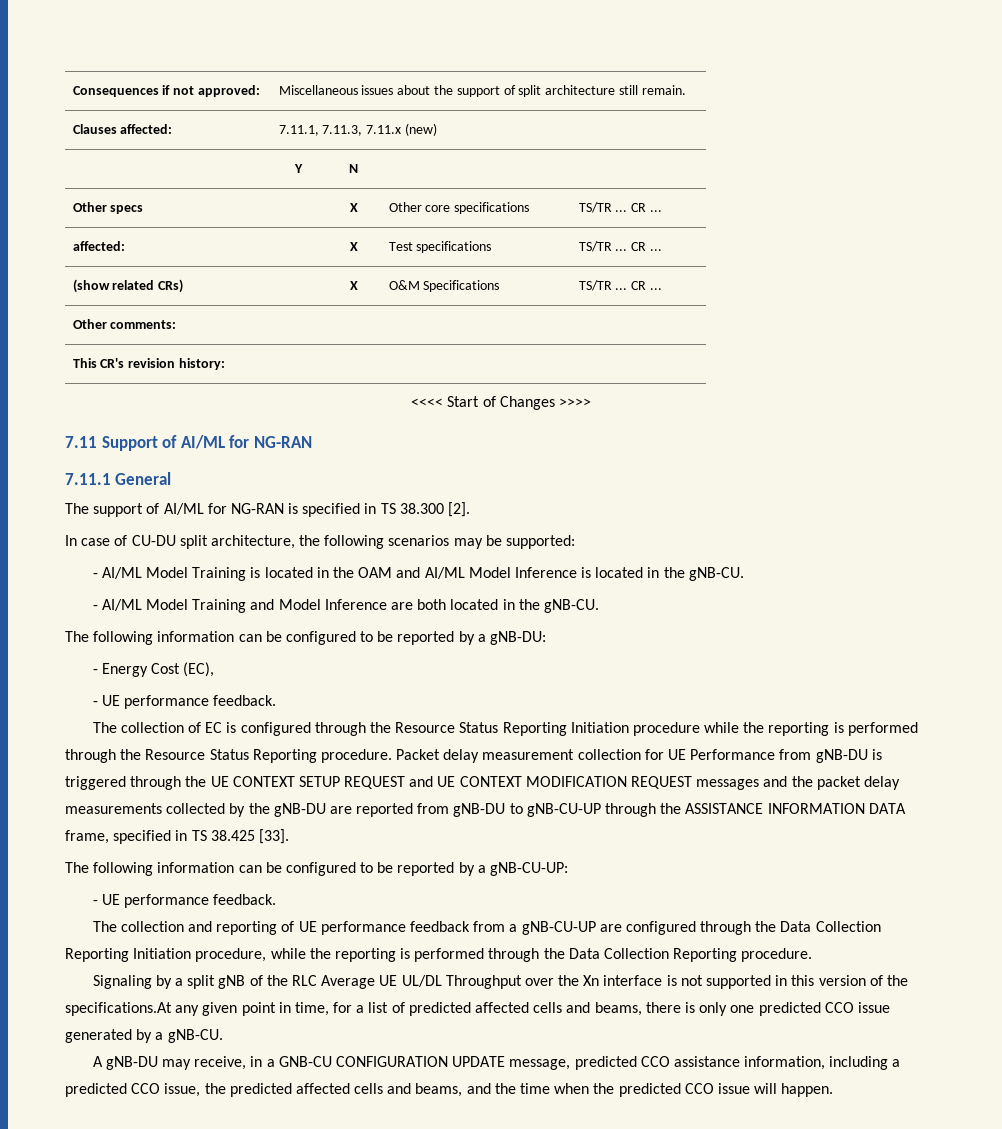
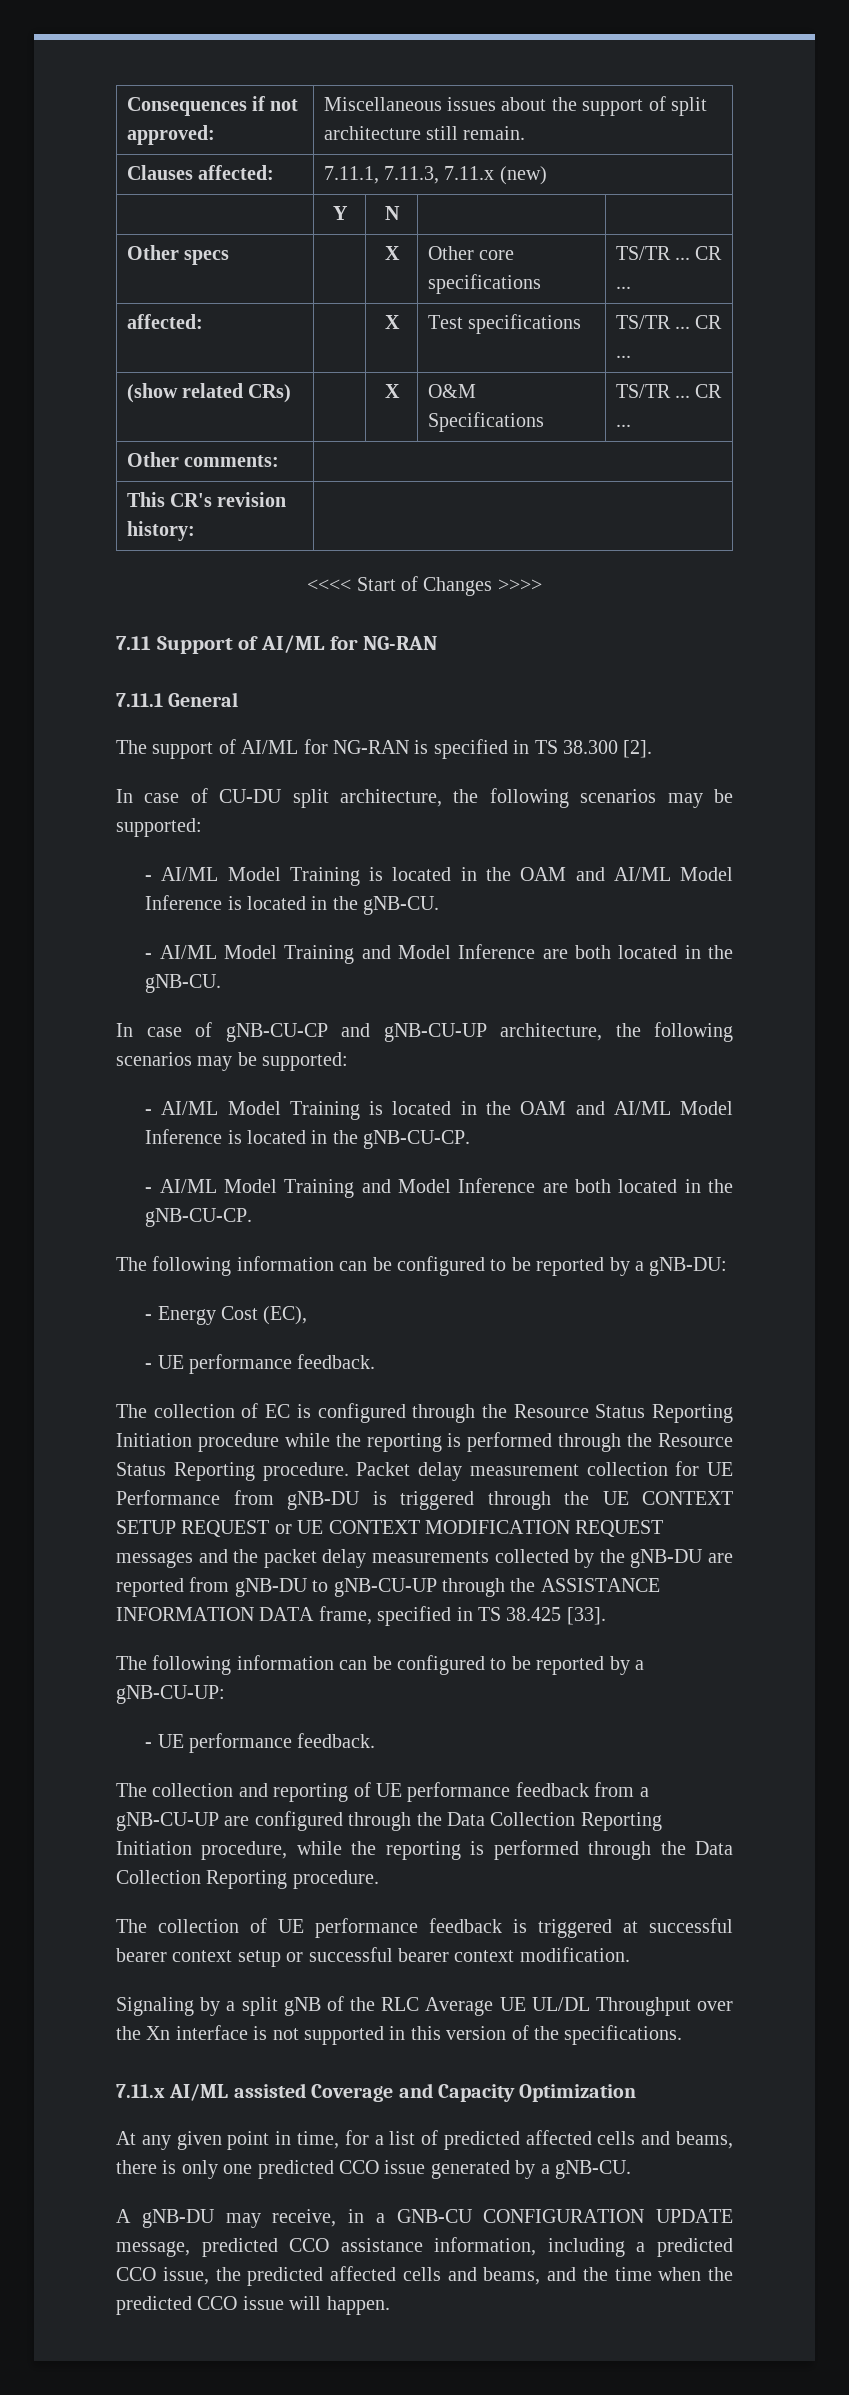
+ In case of gNB-CU-CP and gNB-CU-UP architecture, the following scenarios may be supported:
+ - AI/ML Model Training is located in the OAM and AI/ML Model Inference is located in the gNB-CU-CP.
+ - AI/ML Model Training and Model Inference are both located in the gNB-CU-CP.
- Packet delay measurement collection for UE Performance from gNB-DU is triggered through the UE CONTEXT SETUP REQUEST and UE CONTEXT MODIFICATION REQUEST messages and the packet delay measurements collected by the gNB-DU are reported from gNB-DU to gNB-CU-UP through the ASSISTANCE INFORMATION DATA frame, specified in TS 38.425 [33].
+ Packet delay measurement collection for UE Performance from gNB-DU is triggered through the UE CONTEXT SETUP REQUEST or UE CONTEXT MODIFICATION REQUEST messages and the packet delay measurements collected by the gNB-DU are reported from gNB-DU to gNB-CU-UP through the ASSISTANCE INFORMATION DATA frame, specified in TS 38.425 [33].
+ The collection of UE performance feedback is triggered at successful bearer context setup or successful bearer context modification.
- Signaling by a split gNB of the RLC Average UE UL/DL Throughput over the Xn interface is not supported in this version of the specifications.At any given point in time, for a list of predicted affected cells and beams, there is only one predicted CCO issue generated by a gNB-CU.
+ Signaling by a split gNB of the RLC Average UE UL/DL Throughput over the Xn interface is not supported in this version of the specifications.
+ 7.11.x AI/ML assisted Coverage and Capacity Optimization
+ At any given point in time, for a list of predicted affected cells and beams, there is only one predicted CCO issue generated by a gNB-CU.

